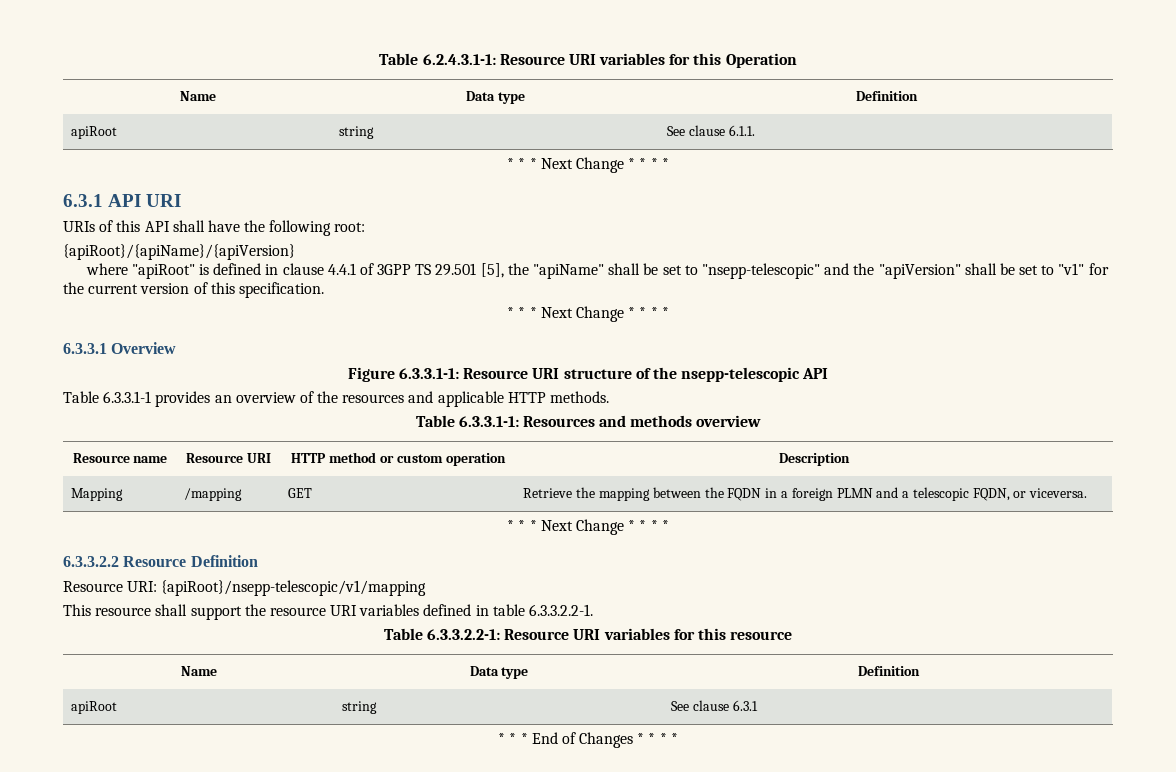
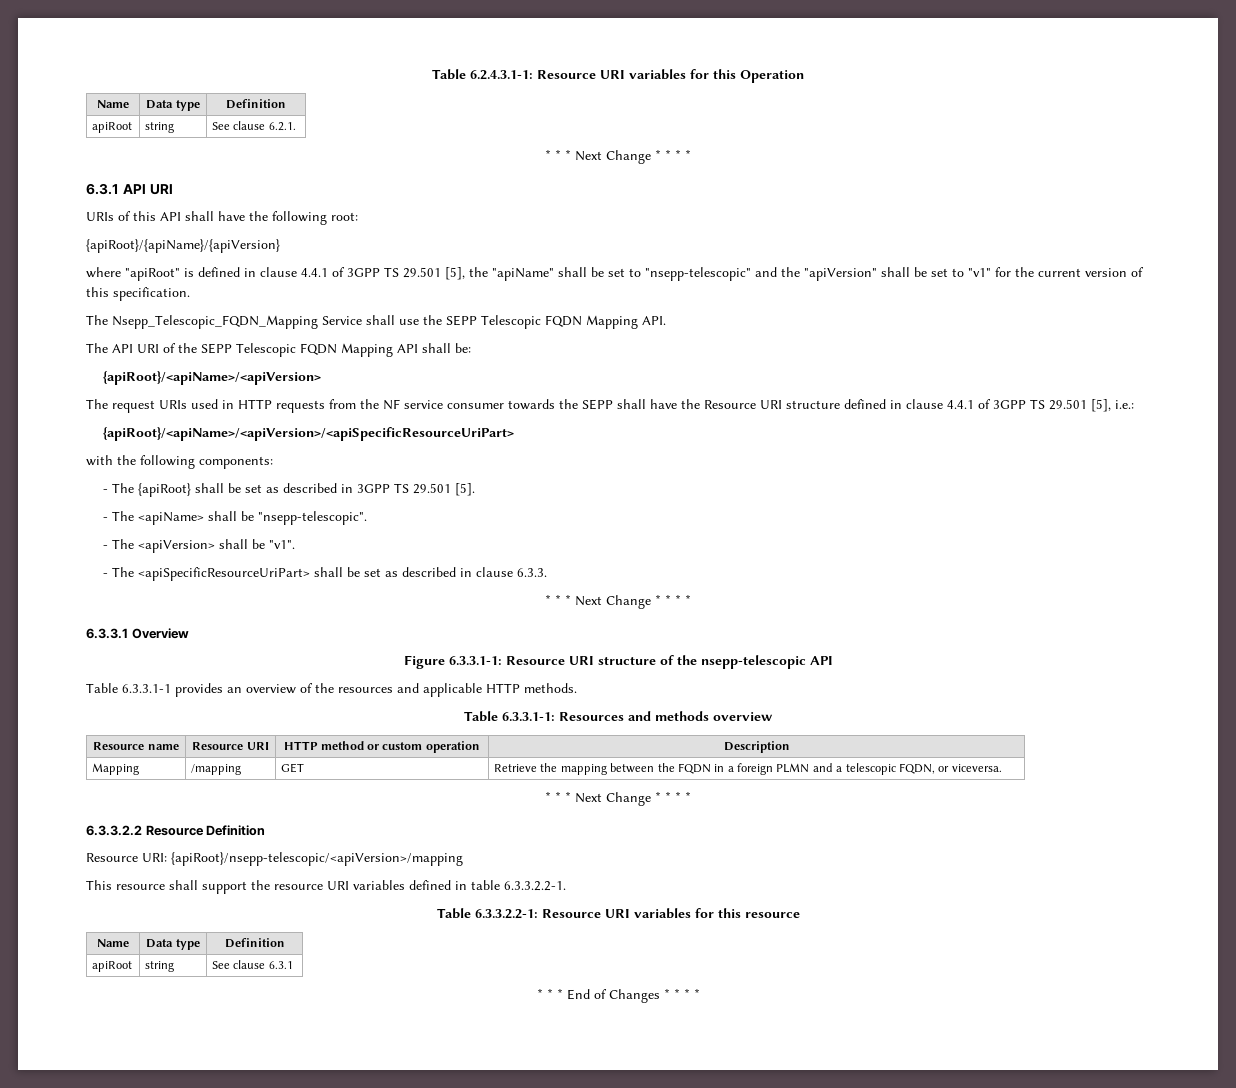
- apiRoot | string | See clause 6.1.1.
+ apiRoot | string | See clause 6.2.1.
+ The Nsepp_Telescopic_FQDN_Mapping Service shall use the SEPP Telescopic FQDN Mapping API.
+ The API URI of the SEPP Telescopic FQDN Mapping API shall be:
+ {apiRoot}/<apiName>/<apiVersion>
+ The request URIs used in HTTP requests from the NF service consumer towards the SEPP shall have the Resource URI structure defined in clause 4.4.1 of 3GPP TS 29.501 [5], i.e.:
+ {apiRoot}/<apiName>/<apiVersion>/<apiSpecificResourceUriPart>
+ with the following components:
+ - The {apiRoot} shall be set as described in 3GPP TS 29.501 [5].
+ - The <apiName> shall be "nsepp-telescopic".
+ - The <apiVersion> shall be "v1".
+ - The <apiSpecificResourceUriPart> shall be set as described in clause 6.3.3.
- Resource URI: {apiRoot}/nsepp-telescopic/v1/mapping
+ Resource URI: {apiRoot}/nsepp-telescopic/<apiVersion>/mapping

